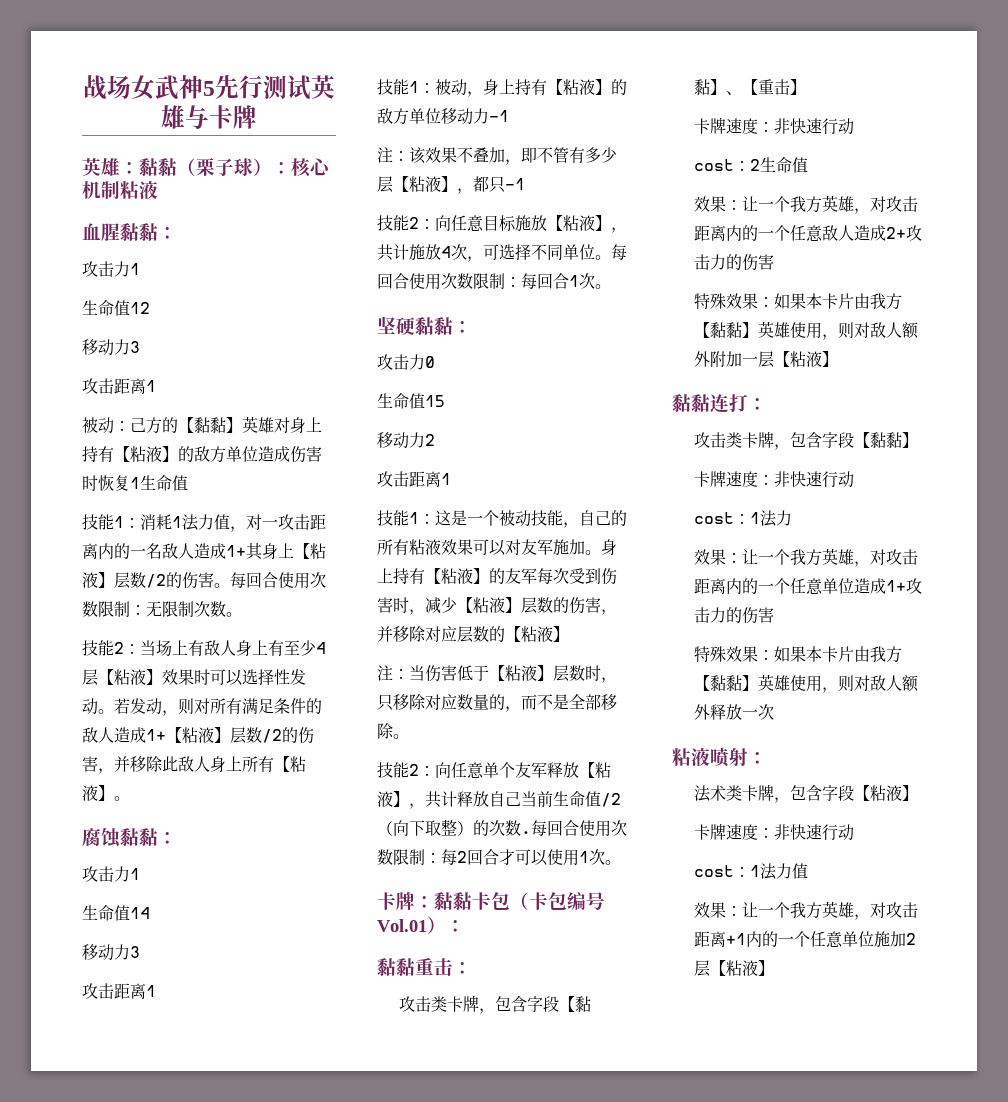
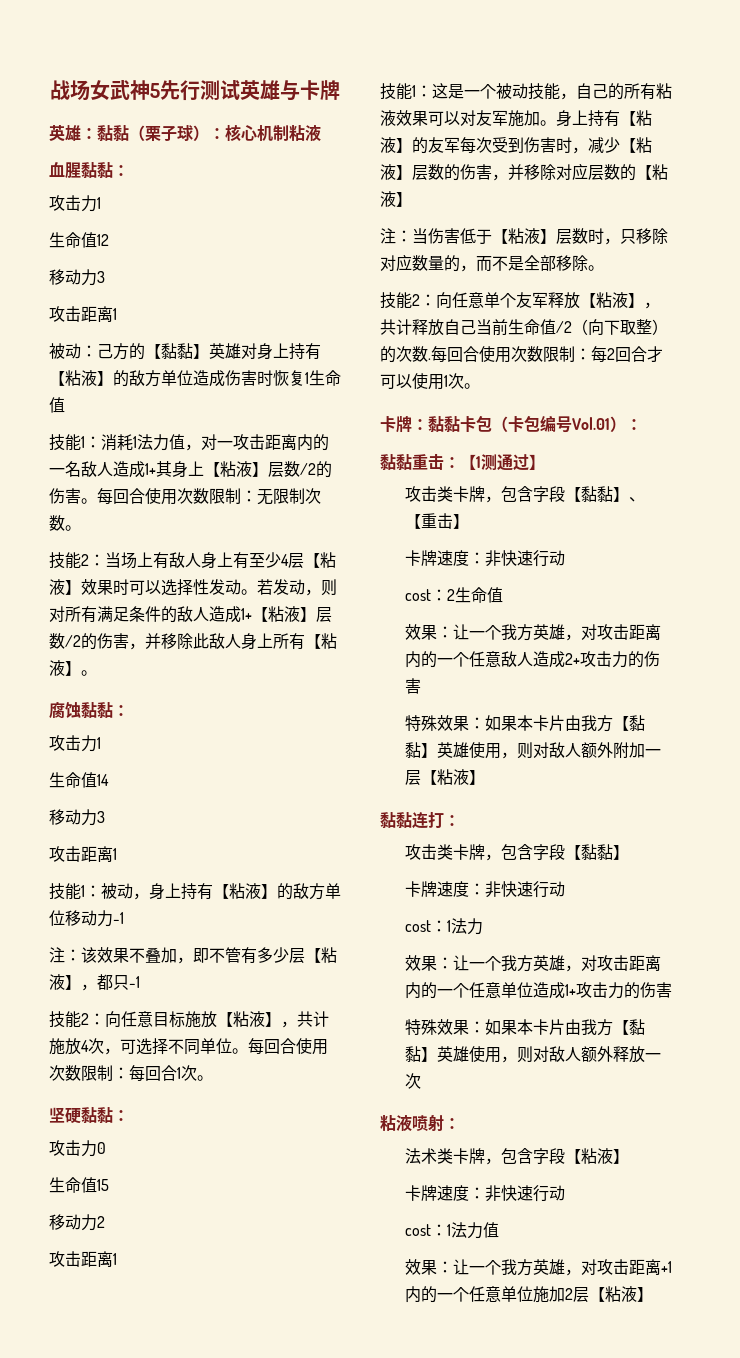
- 黏黏重击：
+ 黏黏重击：【1测通过】

